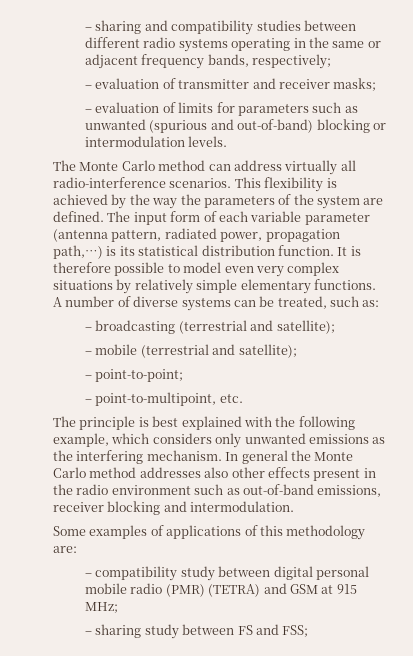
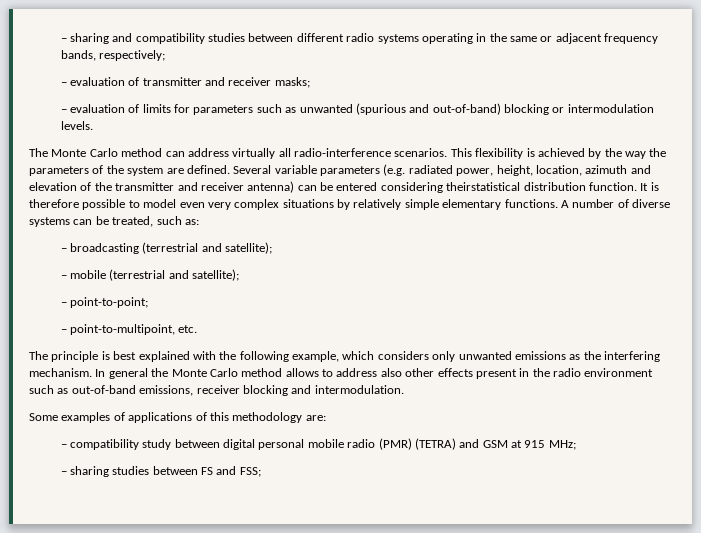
- The input form of each variable parameter (antenna pattern, radiated power, propagation path,…) is its statistical distribution function.
+ Several variable parameters (e.g. radiated power, height, location, azimuth and elevation of the transmitter and receiver antenna) can be entered considering theirstatistical distribution function.
- In general the Monte Carlo method addresses also other effects present in the radio environment such as out-of-band emissions, receiver blocking and intermodulation.
+ In general the Monte Carlo method allows to address also other effects present in the radio environment such as out-of-band emissions, receiver blocking and intermodulation.
- – sharing study between FS and FSS;
+ – sharing studies between FS and FSS;

